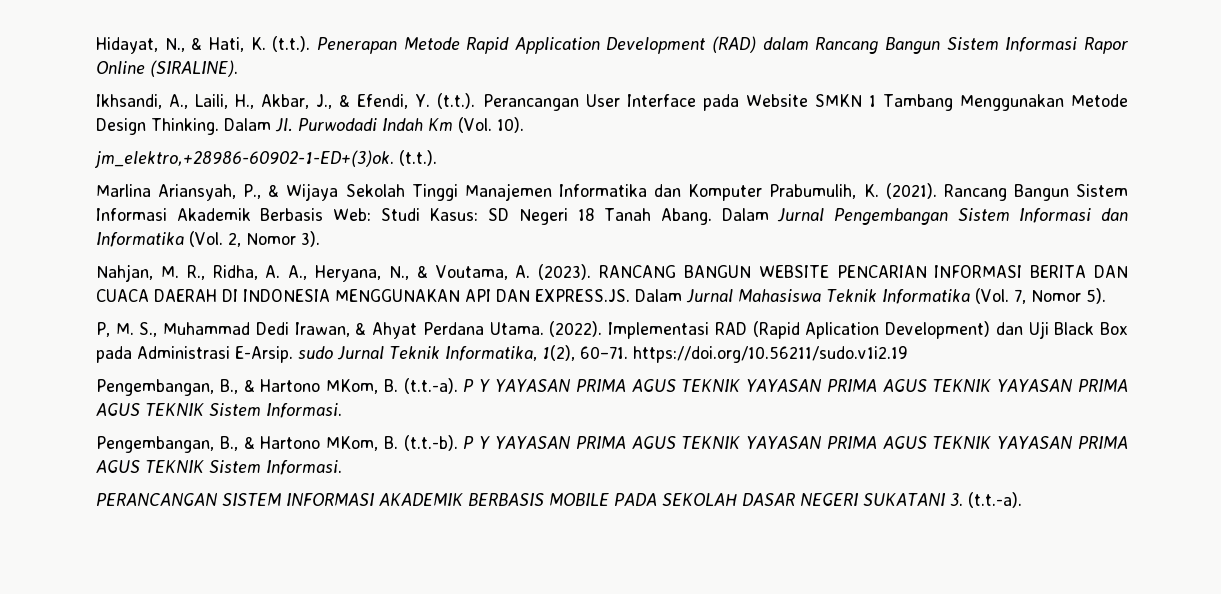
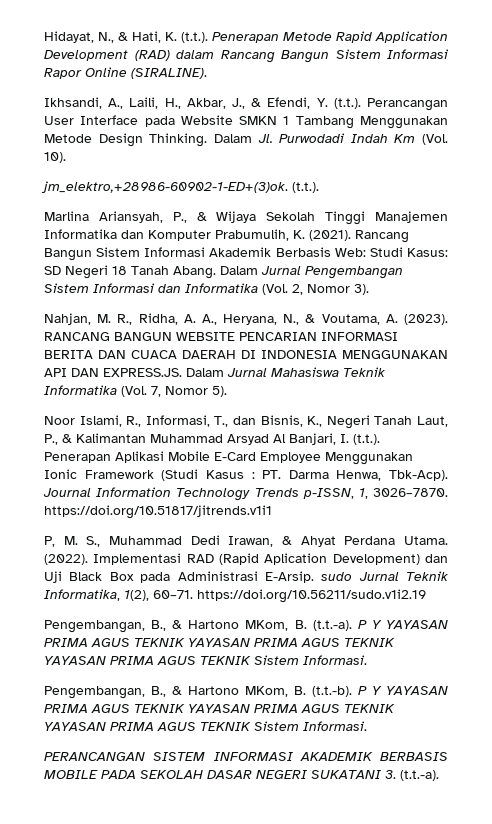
+ Noor Islami, R., Informasi, T., dan Bisnis, K., Negeri Tanah Laut, P., & Kalimantan Muhammad Arsyad Al Banjari, I. (t.t.). Penerapan Aplikasi Mobile E-Card Employee Menggunakan Ionic Framework (Studi Kasus : PT. Darma Henwa, Tbk-Acp). Journal Information Technology Trends p-ISSN, 1, 3026–7870. https://doi.org/10.51817/jitrends.v1i1

